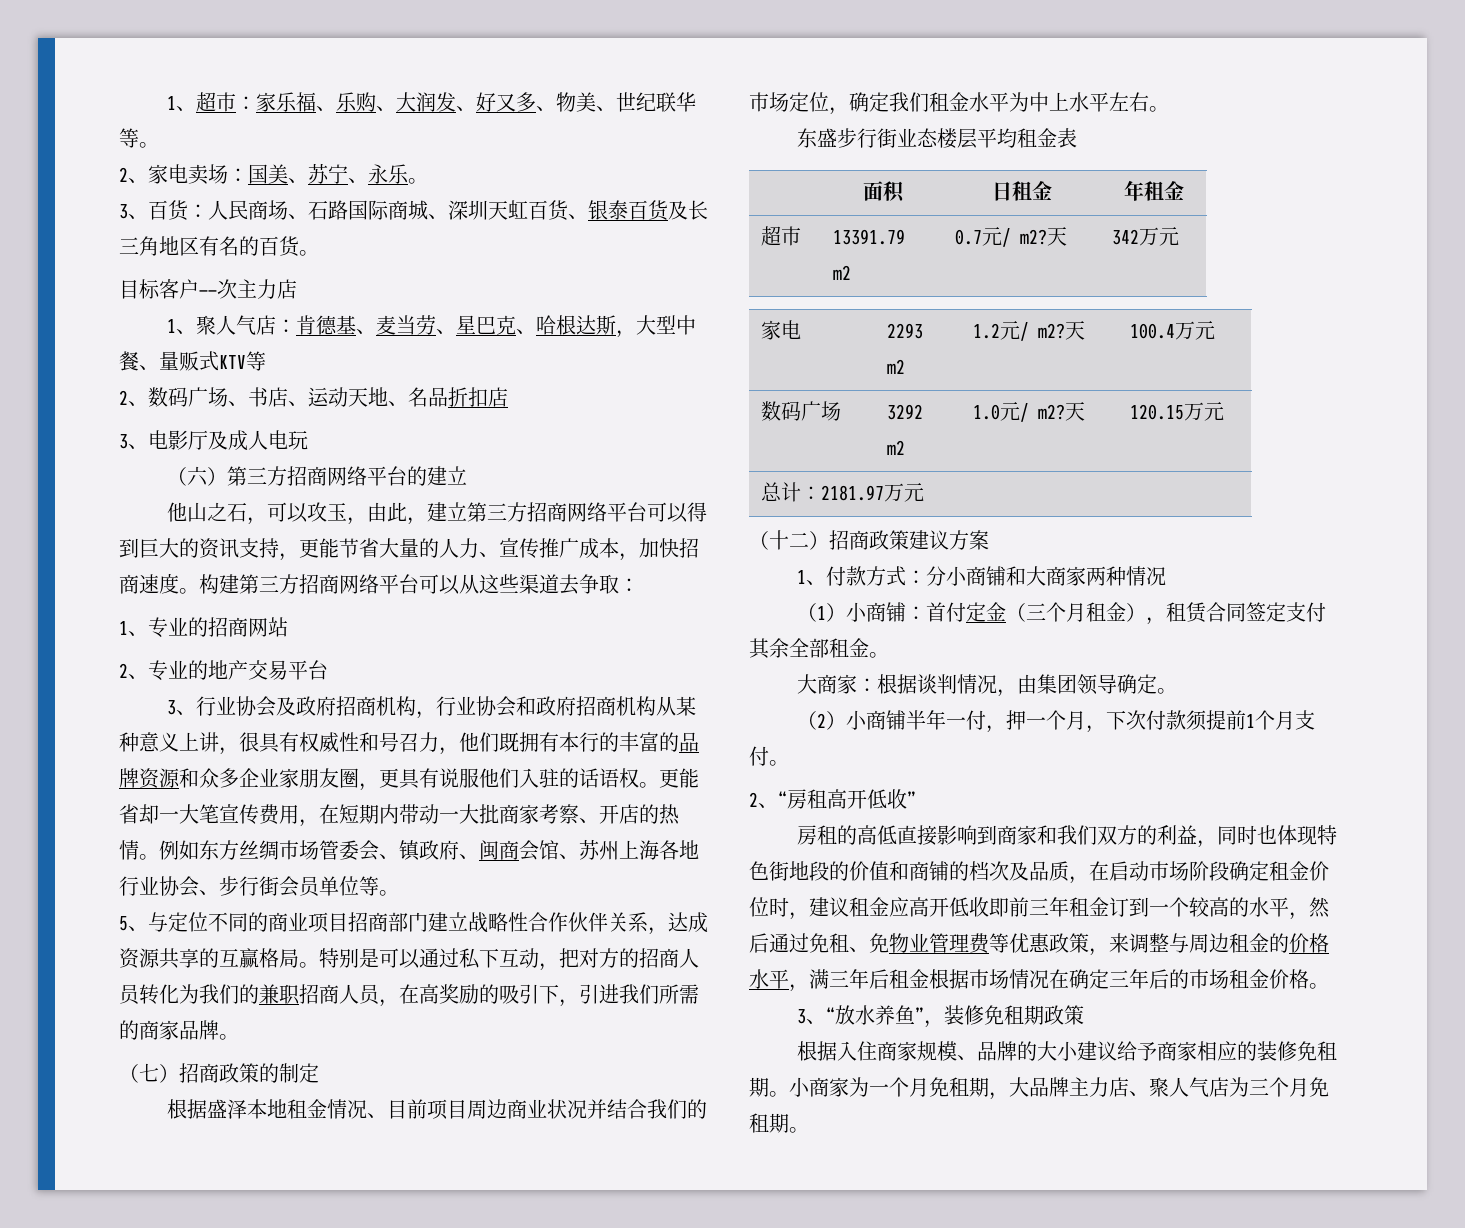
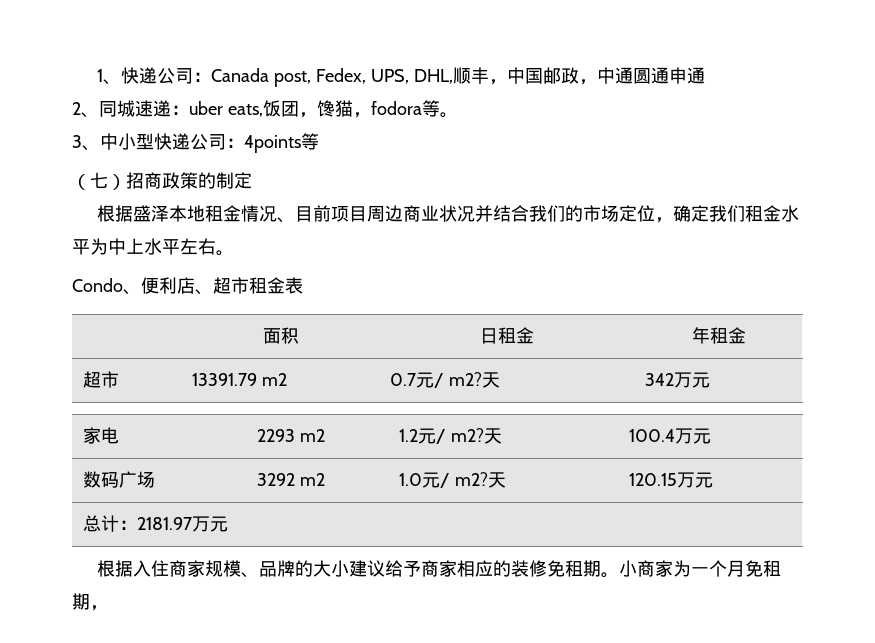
- 1、超市：家乐福、乐购、大润发、好又多、物美、世纪联华等。
- 2、家电卖场：国美、苏宁、永乐。
- 3、百货：人民商场、石路国际商城、深圳天虹百货、银泰百货及长三角地区有名的百货。
- 目标客户——次主力店
- 1、聚人气店：肯德基、麦当劳、星巴克、哈根达斯，大型中餐、量贩式KTV等
- 2、数码广场、书店、运动天地、名品折扣店
- 3、电影厅及成人电玩
- （六）第三方招商网络平台的建立
- 他山之石，可以攻玉，由此，建立第三方招商网络平台可以得到巨大的资讯支持，更能节省大量的人力、宣传推广成本，加快招商速度。构建第三方招商网络平台可以从这些渠道去争取：
- 1、专业的招商网站
- 2、专业的地产交易平台
- 3、行业协会及政府招商机构，行业协会和政府招商机构从某种意义上讲，很具有权威性和号召力，他们既拥有本行的丰富的品牌资源和众多企业家朋友圈，更具有说服他们入驻的话语权。更能省却一大笔宣传费用，在短期内带动一大批商家考察、开店的热情。例如东方丝绸市场管委会、镇政府、闽商会馆、苏州上海各地行业协会、步行街会员单位等。
- 5、与定位不同的商业项目招商部门建立战略性合作伙伴关系，达成资源共享的互赢格局。特别是可以通过私下互动，把对方的招商人员转化为我们的兼职招商人员，在高奖励的吸引下，引进我们所需的商家品牌。
+ 1、快递公司：Canada post, Fedex, UPS, DHL,顺丰，中国邮政，中通圆通申通
+ 2、同城速递：uber eats,饭团，馋猫，fodora等。
+ 3、中小型快递公司：4points等
- 东盛步行街业态楼层平均租金表
+ Condo、便利店、超市租金表
- （十二）招商政策建议方案
- 1、付款方式：分小商铺和大商家两种情况
- （1）小商铺：首付定金（三个月租金），租赁合同签定支付其余全部租金。
- 大商家：根据谈判情况，由集团领导确定。
- （2）小商铺半年一付，押一个月，下次付款须提前1个月支付。
- 2、“房租高开低收”
- 房租的高低直接影响到商家和我们双方的利益，同时也体现特色街地段的价值和商铺的档次及品质，在启动市场阶段确定租金价位时，建议租金应高开低收即前三年租金订到一个较高的水平，然后通过免租、免物业管理费等优惠政策，来调整与周边租金的价格水平，满三年后租金根据市场情况在确定三年后的市场租金价格。
- 3、“放水养鱼”，装修免租期政策
- 小商家为一个月免租期，大品牌主力店、聚人气店为三个月免租期。
+ 小商家为一个月免租期，

